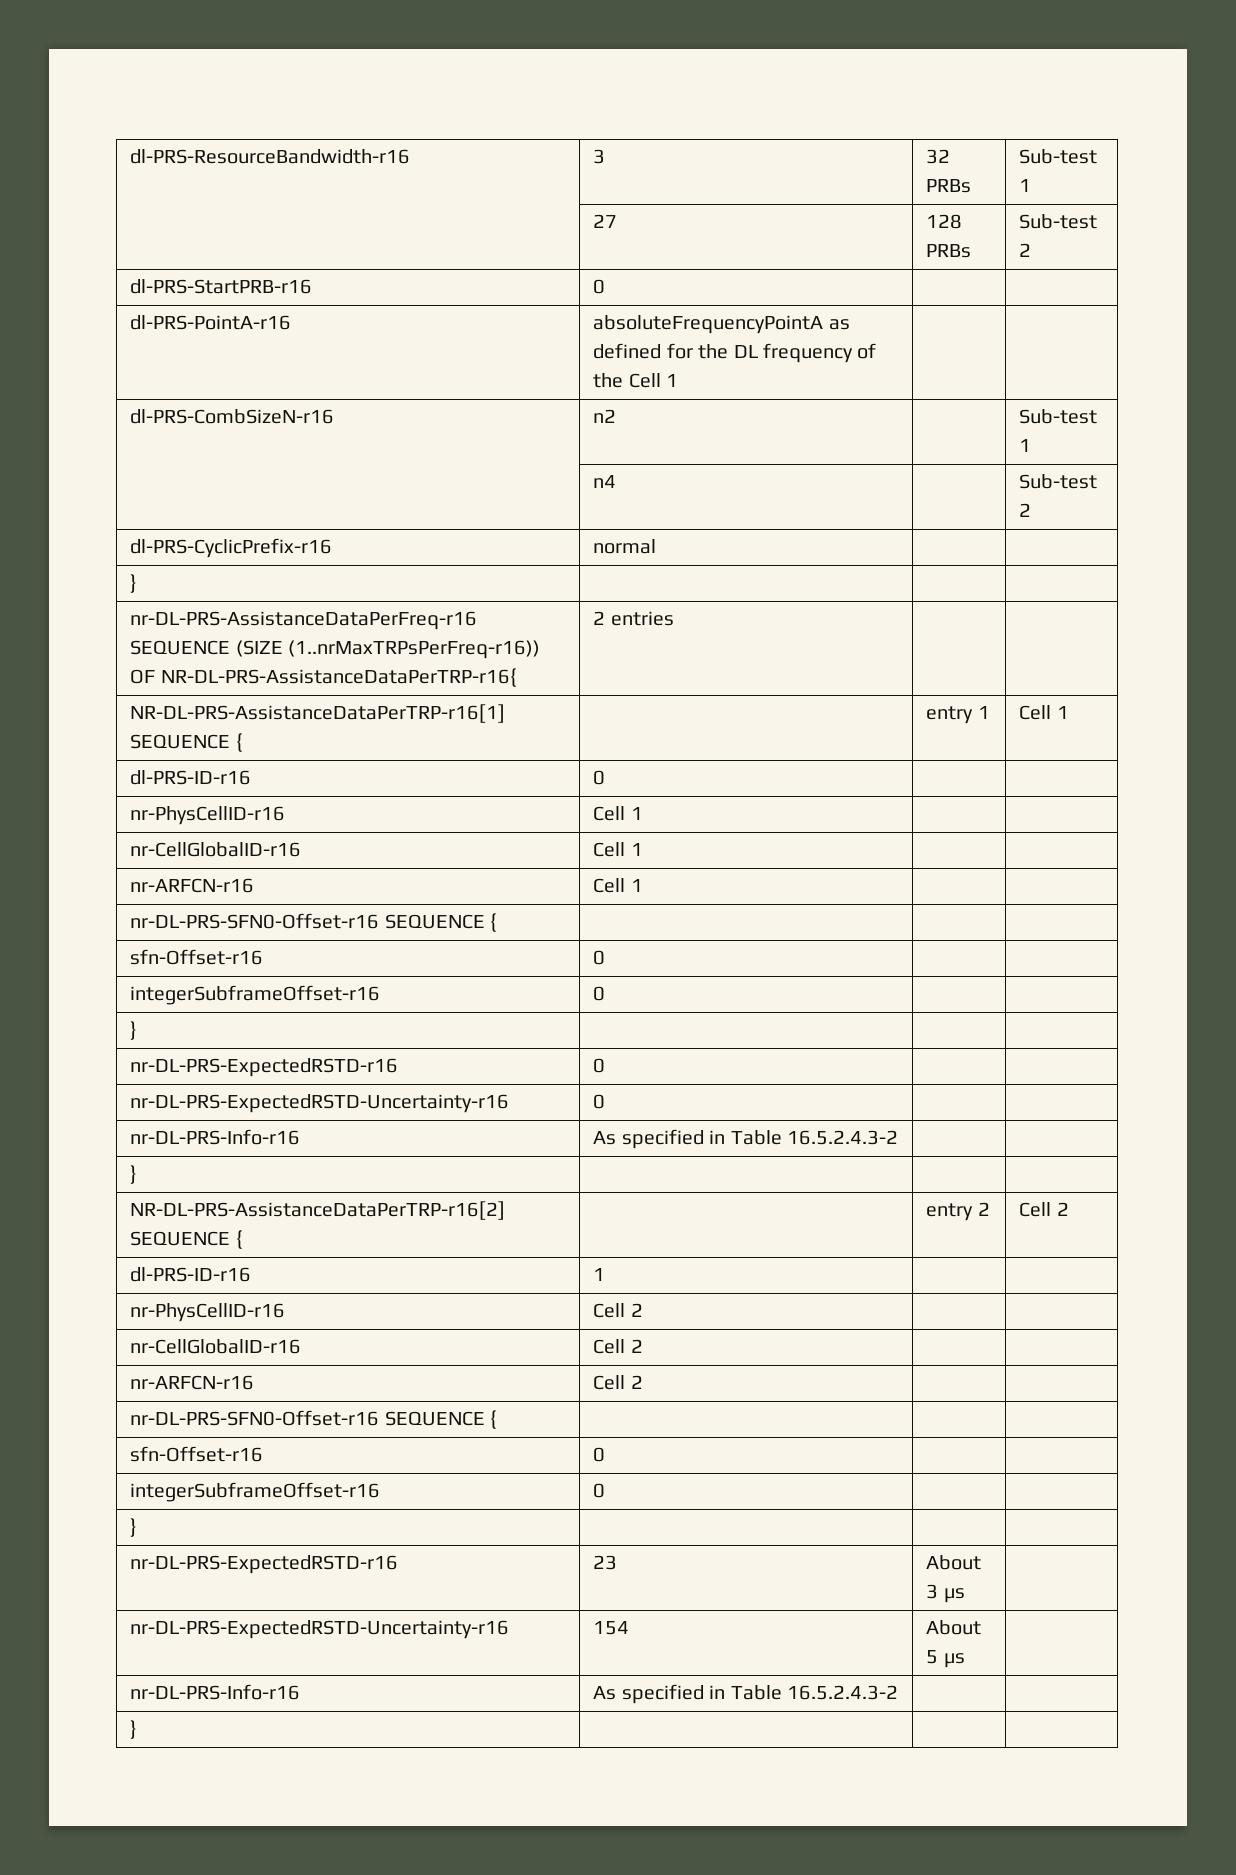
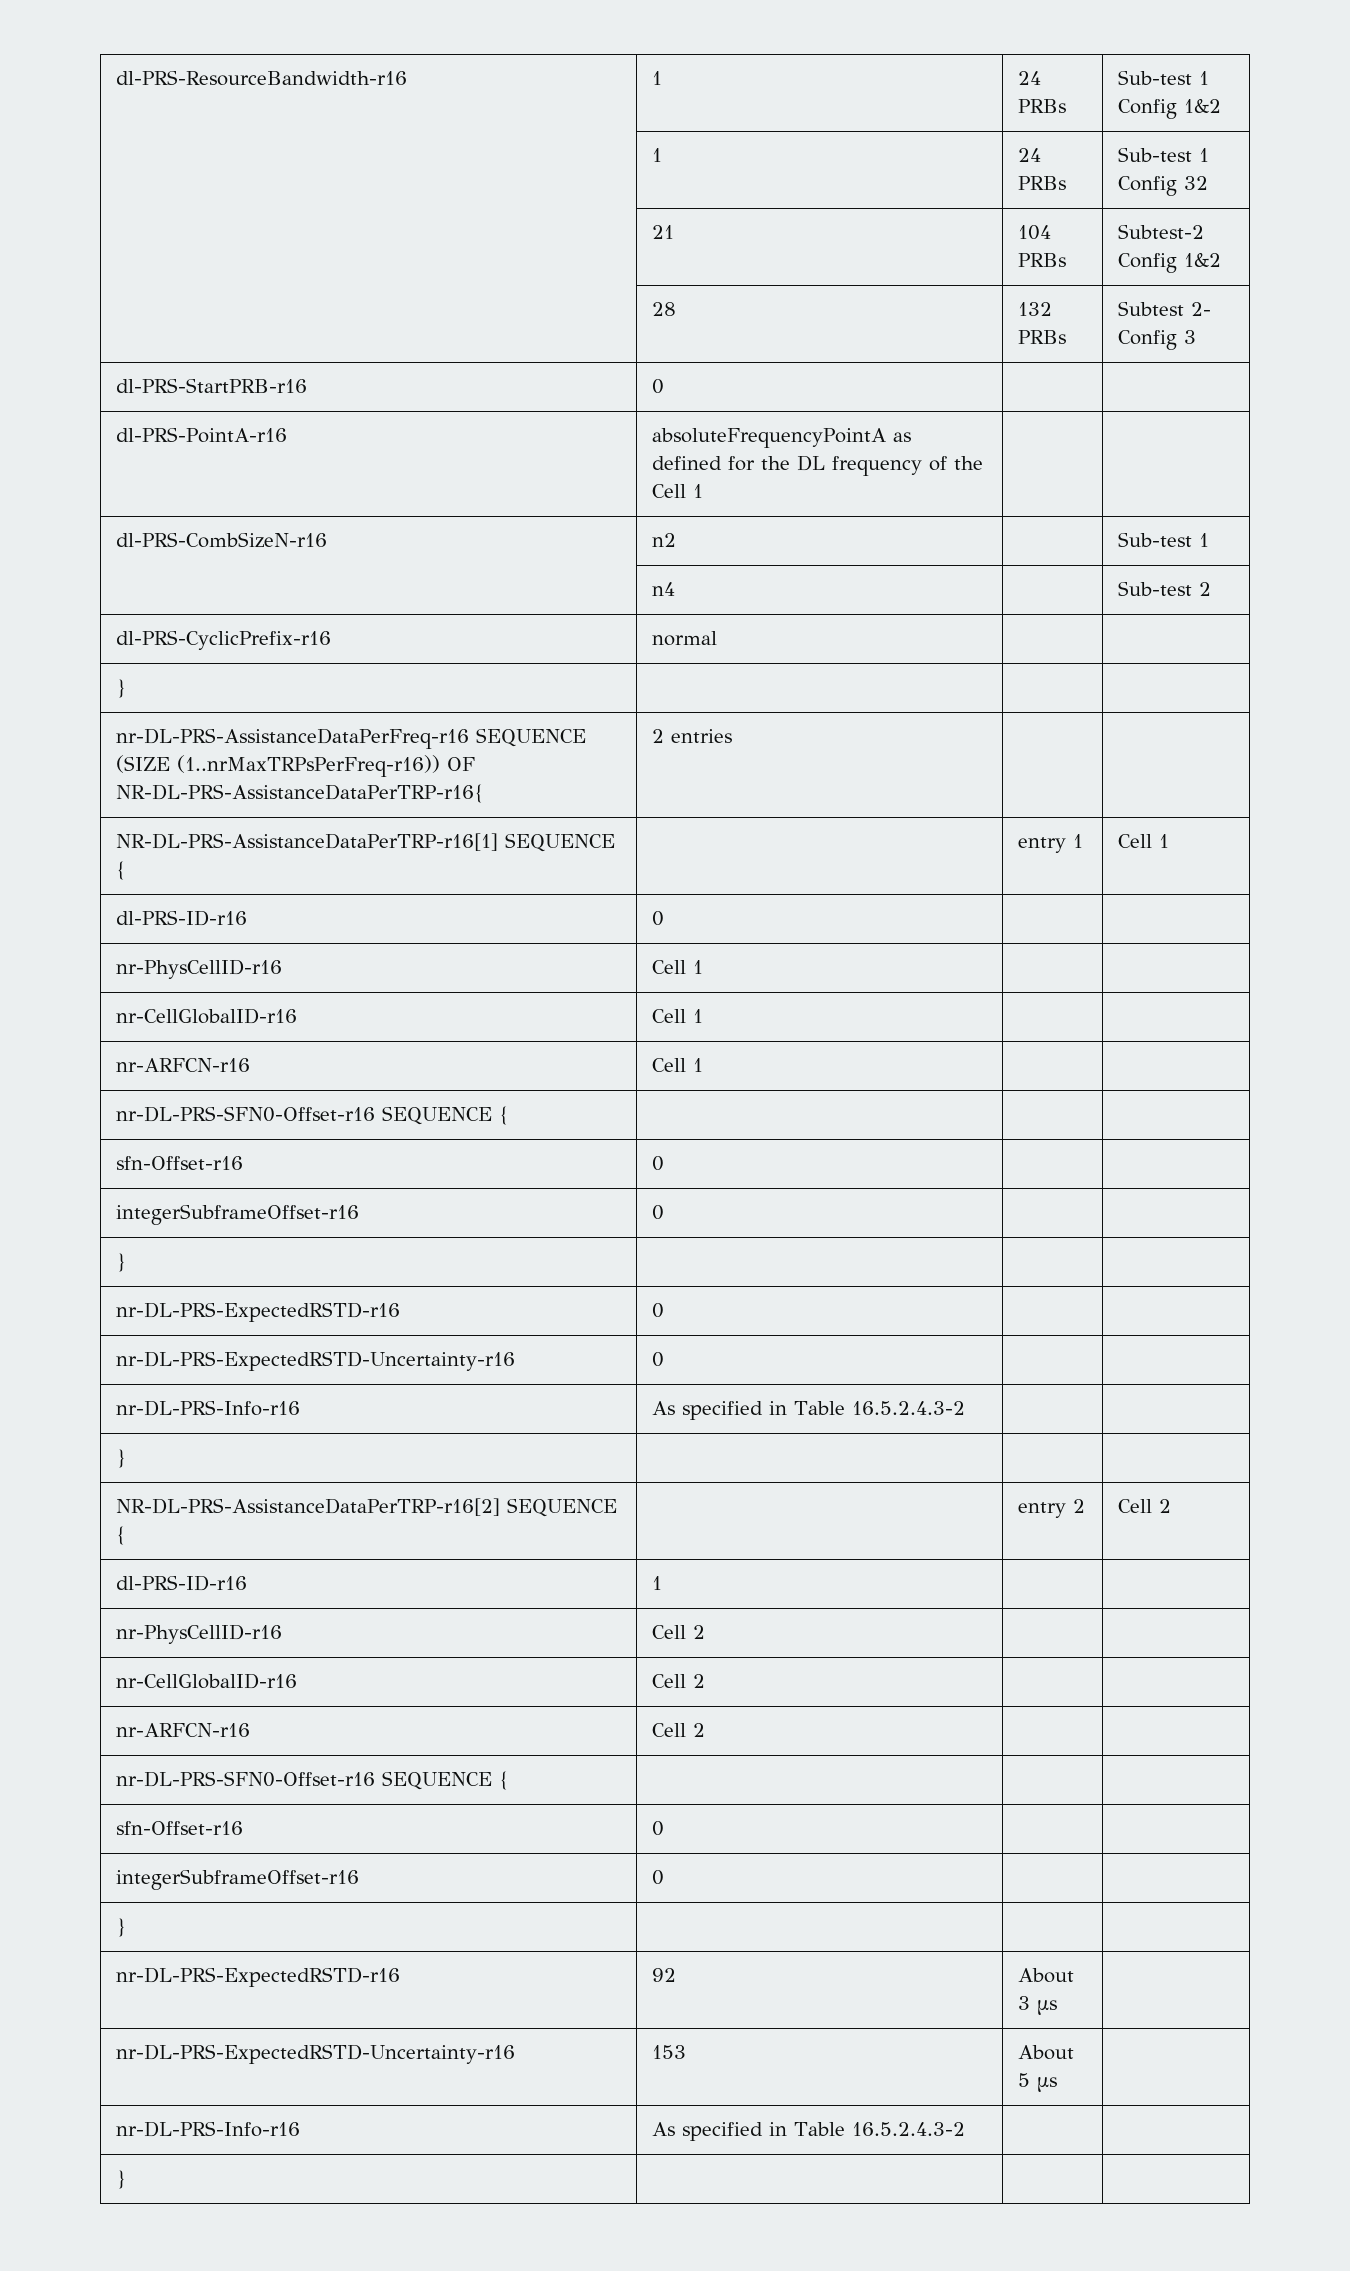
- dl-PRS-ResourceBandwidth-r16 | 3 | 32 PRBs | Sub-test 1
- | 27 | 128 PRBs | Sub-test 2
+ dl-PRS-ResourceBandwidth-r16 | 1 | 24 PRBs | Sub-test 1 Config 1&2
+ | 1 | 24 PRBs | Sub-test 1 Config 32
+ | 21 | 104 PRBs | Subtest-2 Config 1&2
+ | 28 | 132 PRBs | Subtest 2- Config 3
- nr-DL-PRS-ExpectedRSTD-r16 | 23 | About 3 μs |
+ nr-DL-PRS-ExpectedRSTD-r16 | 92 | About 3 μs |
- nr-DL-PRS-ExpectedRSTD-Uncertainty-r16 | 154 | About 5 μs |
+ nr-DL-PRS-ExpectedRSTD-Uncertainty-r16 | 153 | About 5 μs |

